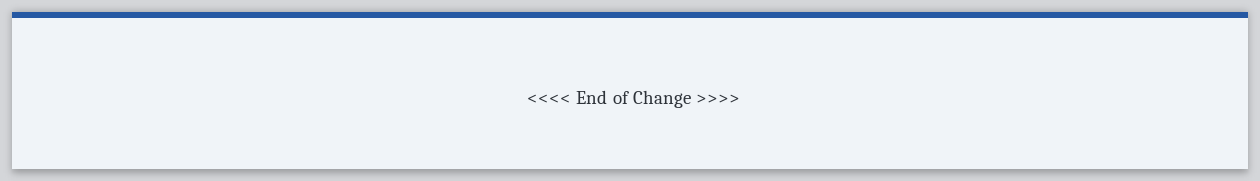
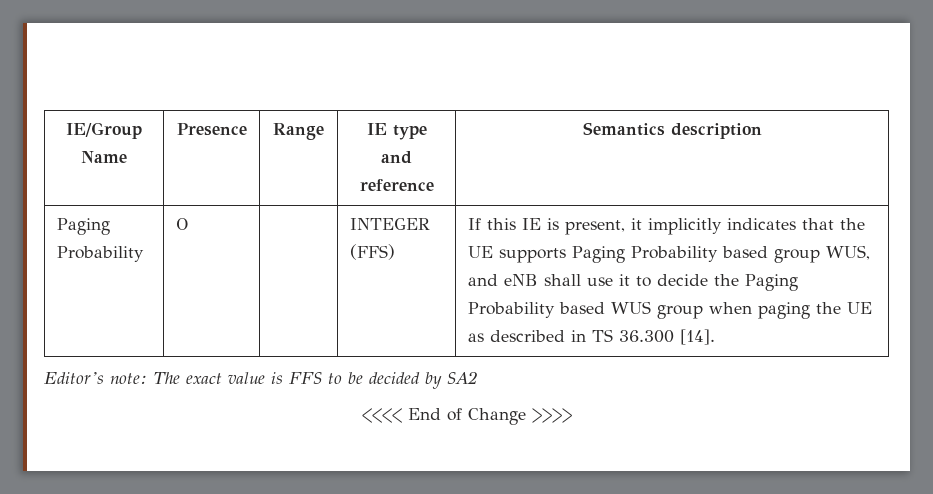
+ IE/Group Name | Presence | Range | IE type and reference | Semantics description
+ Paging Probability | O | | INTEGER (FFS) | If this IE is present, it implicitly indicates that the UE supports Paging Probability based group WUS, and eNB shall use it to decide the Paging Probability based WUS group when paging the UE as described in TS 36.300 [14].
+ Editor’s note: The exact value is FFS to be decided by SA2

